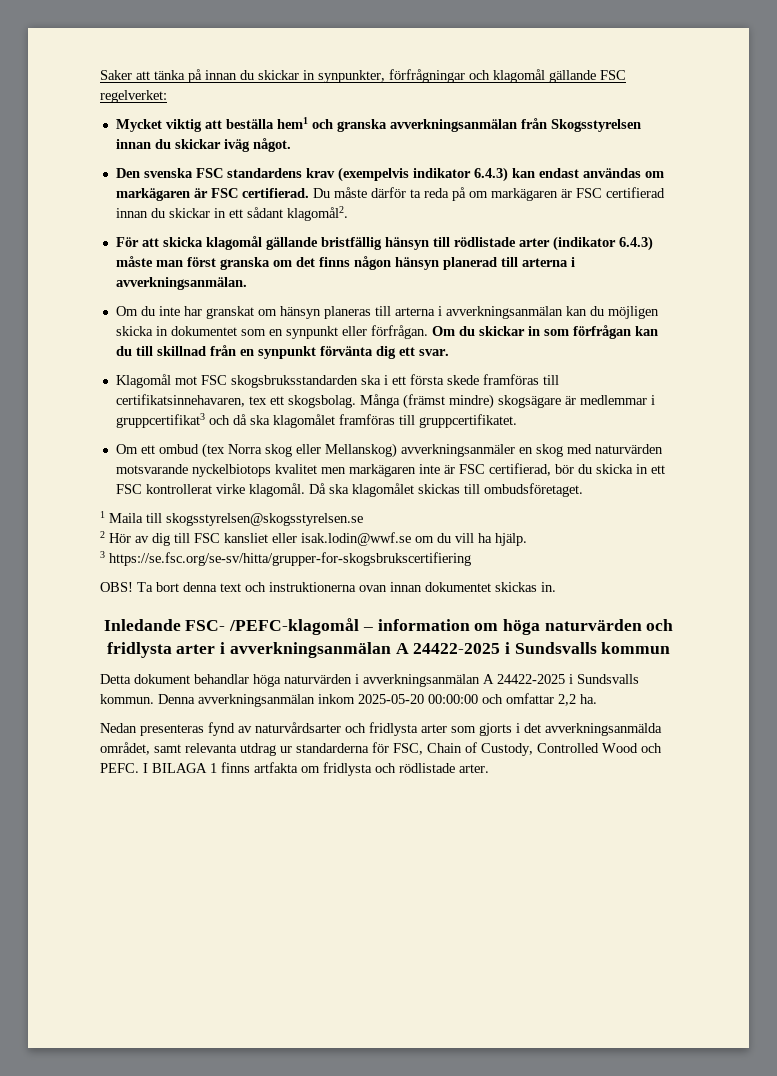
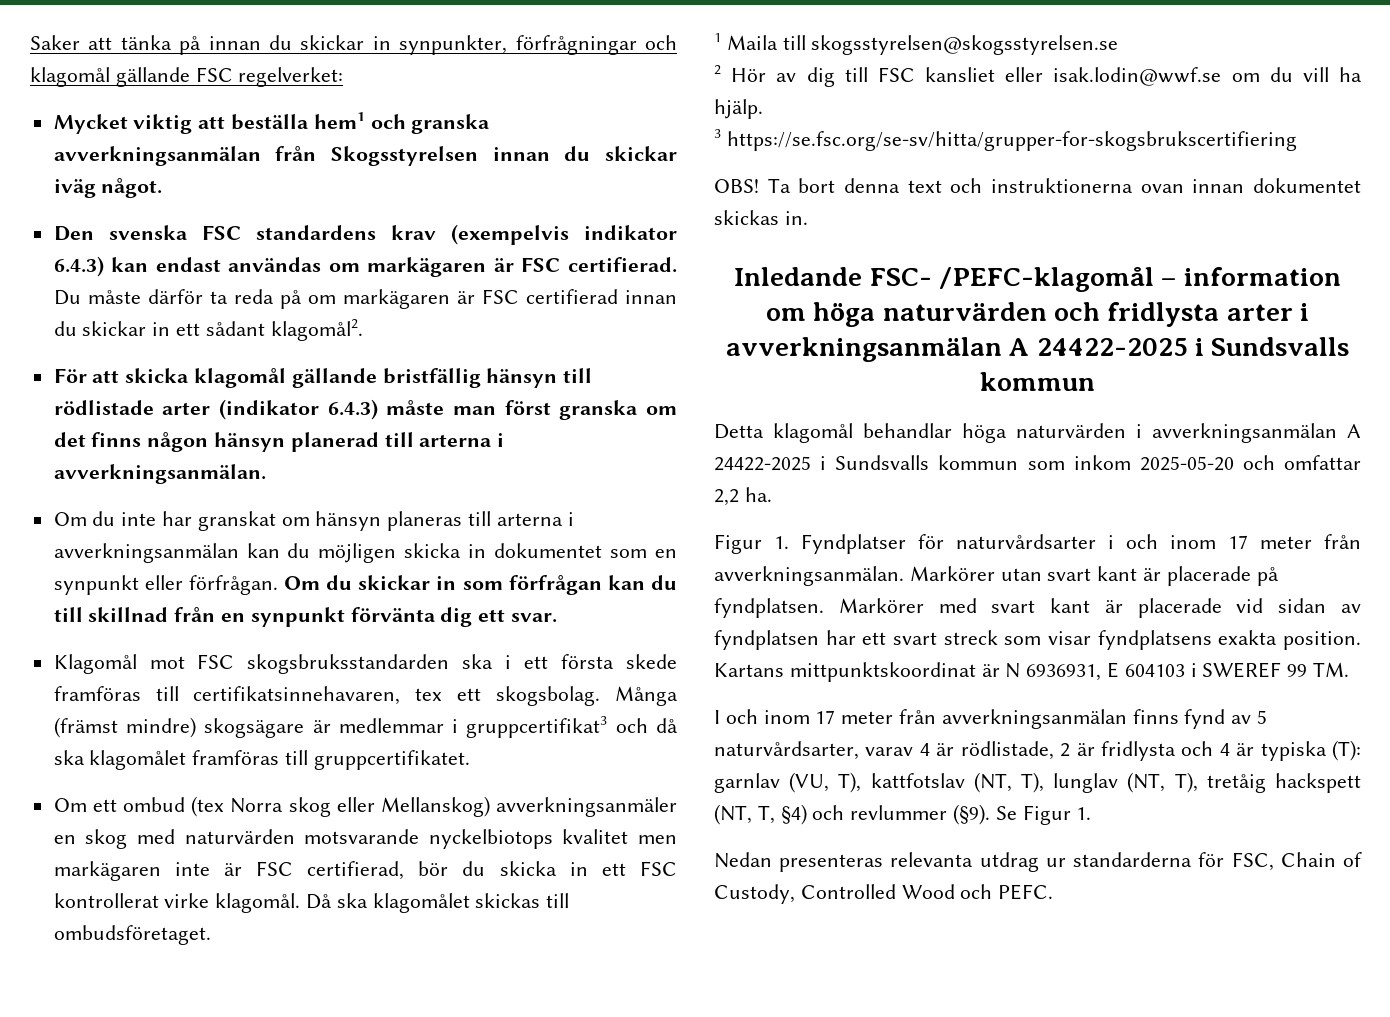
- Detta dokument behandlar höga naturvärden i avverkningsanmälan A 24422-2025 i Sundsvalls kommun. Denna avverkningsanmälan inkom 2025-05-20 00:00:00 och omfattar 2,2 ha.
+ Detta klagomål behandlar höga naturvärden i avverkningsanmälan A 24422-2025 i Sundsvalls kommun som inkom 2025-05-20 och omfattar 2,2 ha.
- Nedan presenteras fynd av naturvårdsarter och fridlysta arter som gjorts i det avverkningsanmälda området, samt relevanta utdrag ur standarderna för FSC, Chain of Custody, Controlled Wood och PEFC. I BILAGA 1 finns artfakta om fridlysta och rödlistade arter.
+ Figur 1. Fyndplatser för naturvårdsarter i och inom 17 meter från avverkningsanmälan. Markörer utan svart kant är placerade på fyndplatsen. Markörer med svart kant är placerade vid sidan av fyndplatsen har ett svart streck som visar fyndplatsens exakta position. Kartans mittpunktskoordinat är N 6936931, E 604103 i SWEREF 99 TM.
+ I och inom 17 meter från avverkningsanmälan finns fynd av 5 naturvårdsarter, varav 4 är rödlistade, 2 är fridlysta och 4 är typiska (T): garnlav (VU, T), kattfotslav (NT, T), lunglav (NT, T), tretåig hackspett (NT, T, §4) och revlummer (§9). Se Figur 1.
+ Nedan presenteras relevanta utdrag ur standarderna för FSC, Chain of Custody, Controlled Wood och PEFC.

